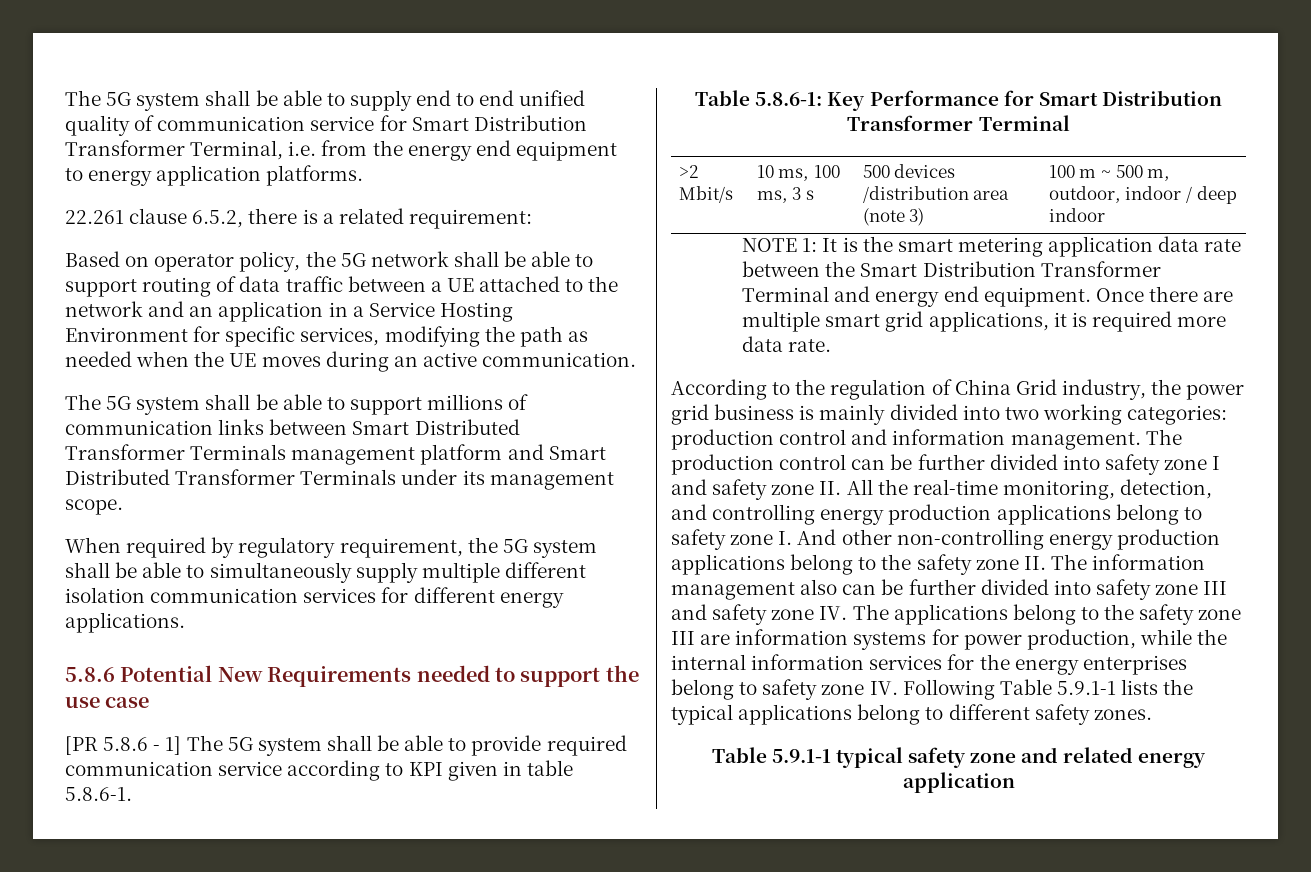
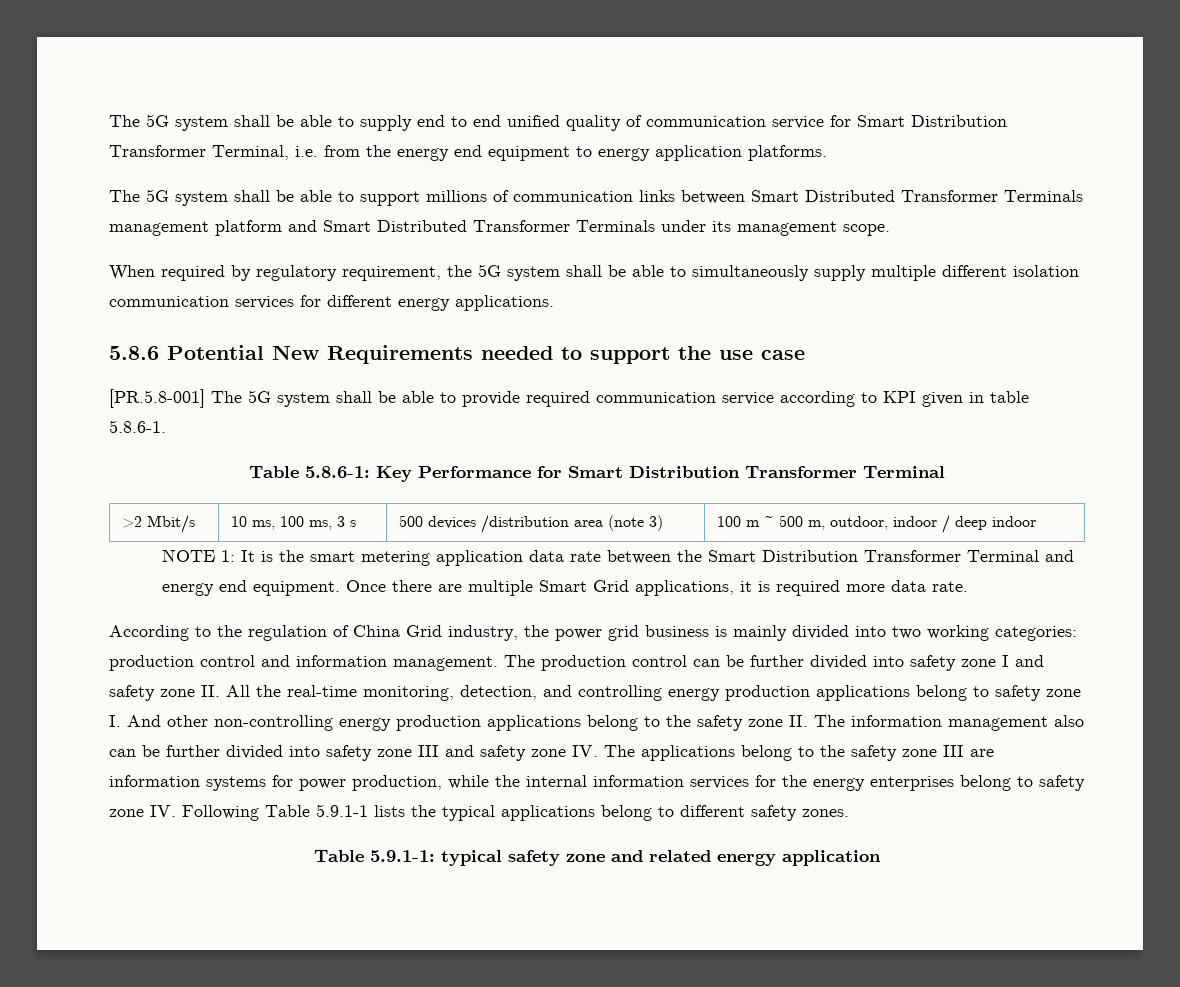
- 22.261 clause 6.5.2, there is a related requirement:
- Based on operator policy, the 5G network shall be able to support routing of data traffic between a UE attached to the network and an application in a Service Hosting Environment for specific services, modifying the path as needed when the UE moves during an active communication.
- [PR 5.8.6 - 1] The 5G system shall be able to provide required communication service according to KPI given in table 5.8.6-1.
+ [PR.5.8-001] The 5G system shall be able to provide required communication service according to KPI given in table 5.8.6-1.
- Once there are multiple smart grid applications, it is required more data rate.
+ Once there are multiple Smart Grid applications, it is required more data rate.
- Table 5.9.1-1 typical safety zone and related energy application
+ Table 5.9.1-1: typical safety zone and related energy application

